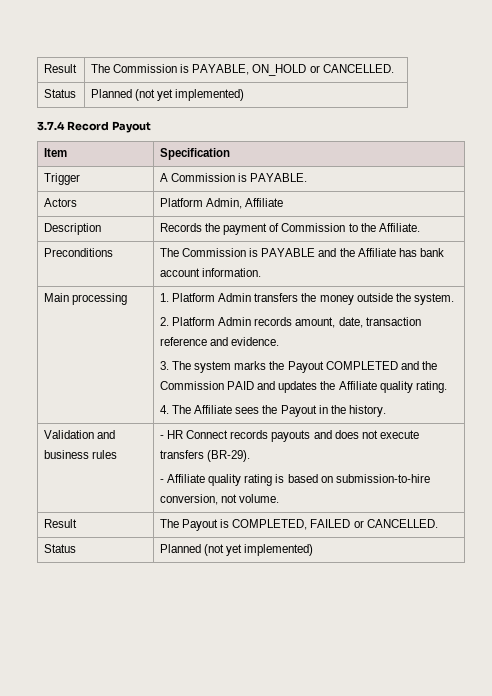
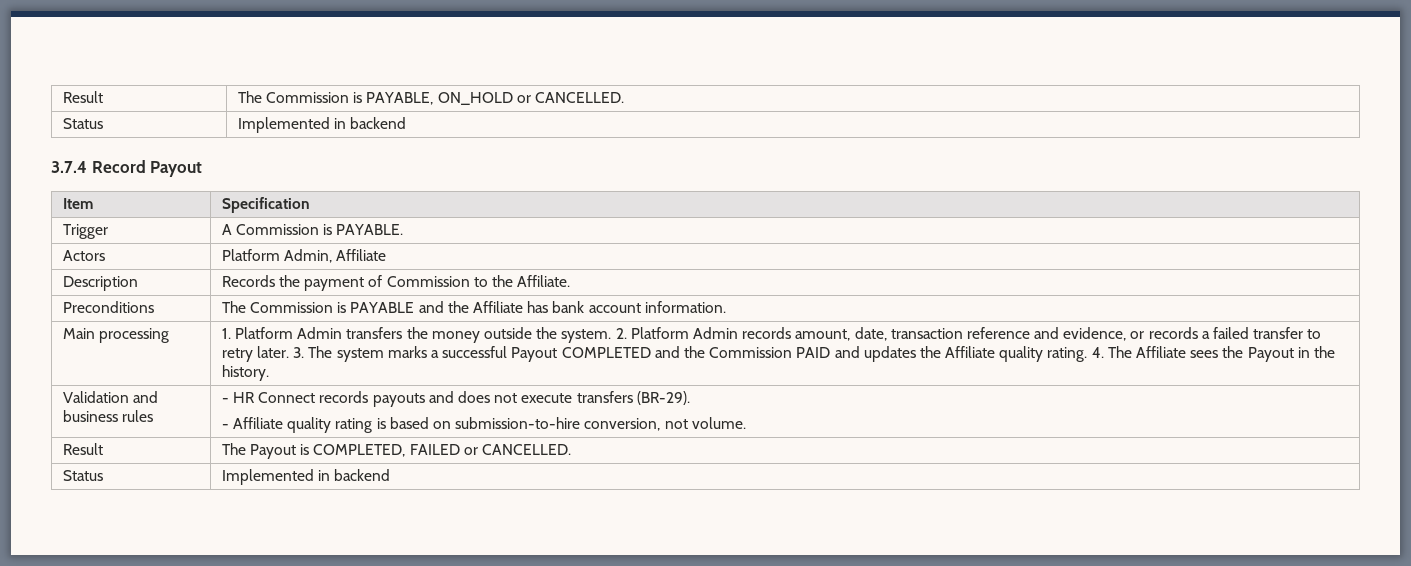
  Result | The Commission is PAYABLE, ON_HOLD or CANCELLED.
- Status | Planned (not yet implemented)
+ Status | Implemented in backend
- 1. Platform Admin transfers the money outside the system.
- 2. Platform Admin records amount, date, transaction reference and evidence.
- 3. The system marks the Payout COMPLETED and the Commission PAID and updates the Affiliate quality rating.
- 4. The Affiliate sees the Payout in the history.
+ 1. Platform Admin transfers the money outside the system. 2. Platform Admin records amount, date, transaction reference and evidence, or records a failed transfer to retry later. 3. The system marks a successful Payout COMPLETED and the Commission PAID and updates the Affiliate quality rating. 4. The Affiliate sees the Payout in the history.
  Result | The Payout is COMPLETED, FAILED or CANCELLED.
- Status | Planned (not yet implemented)
+ Status | Implemented in backend

